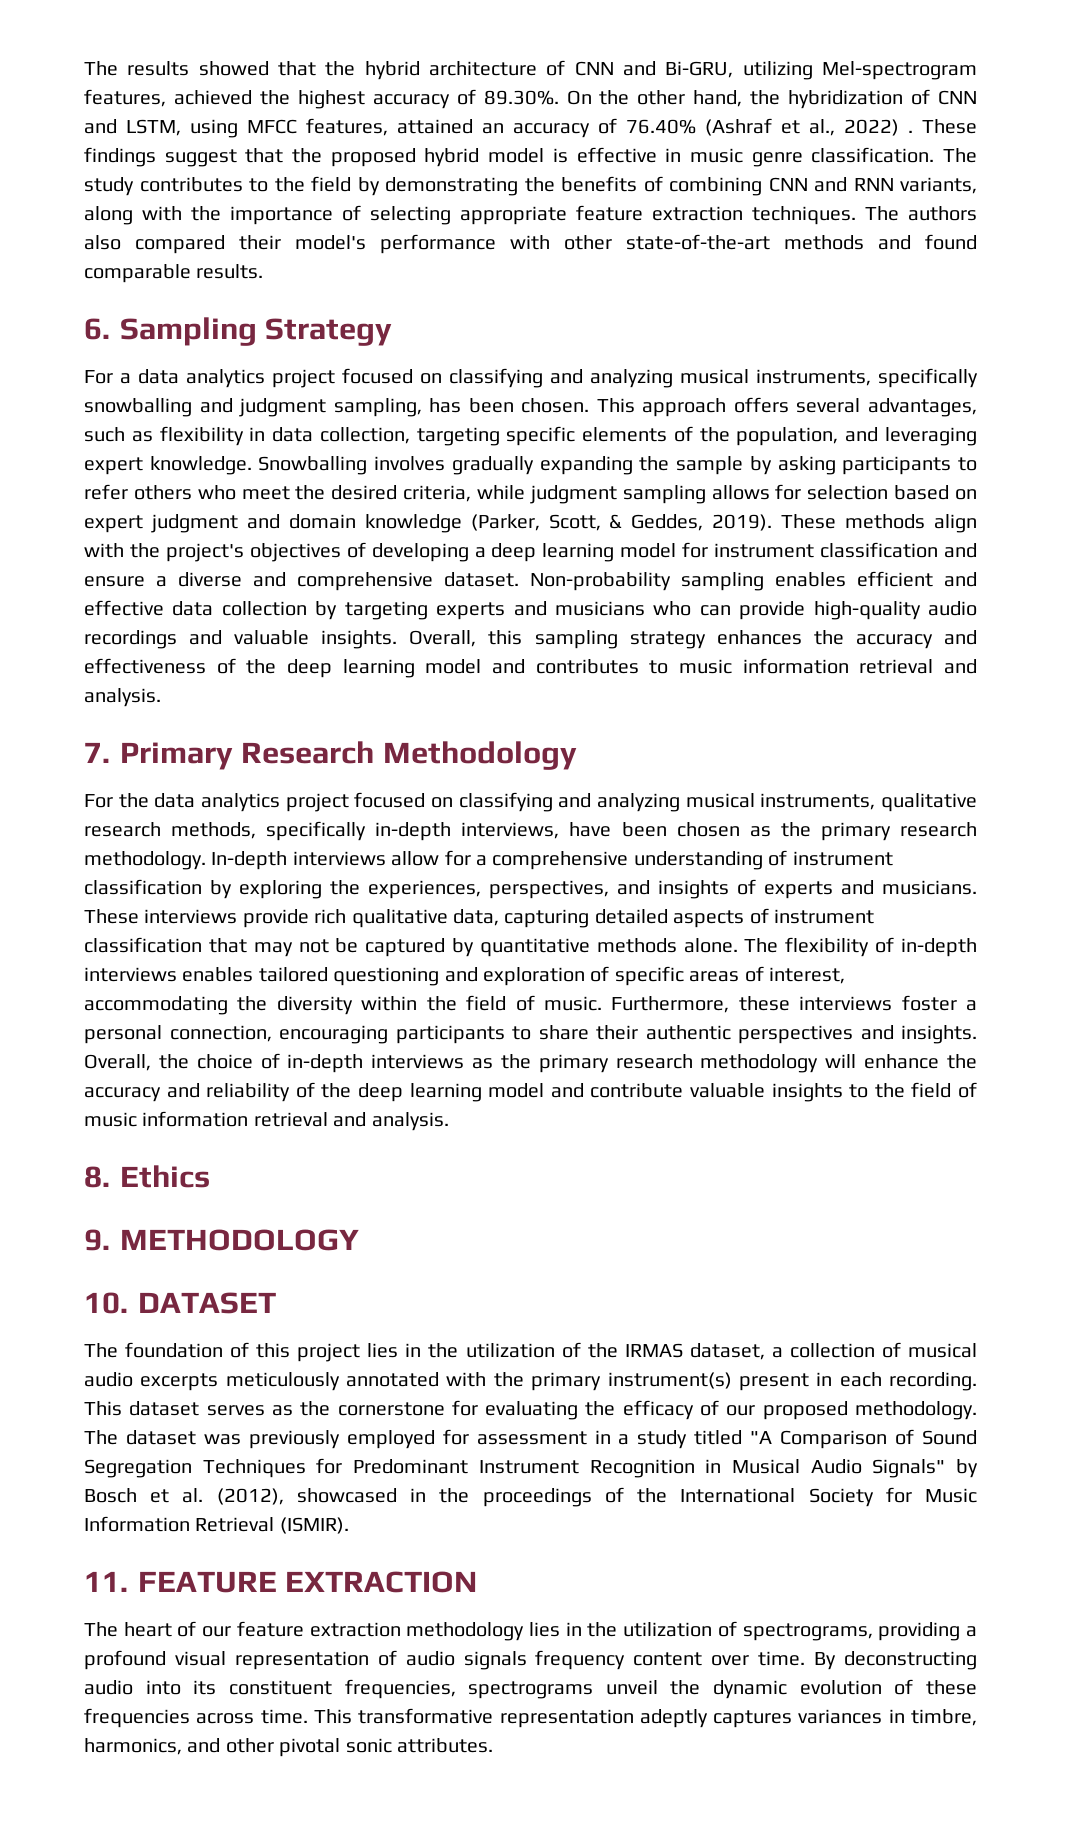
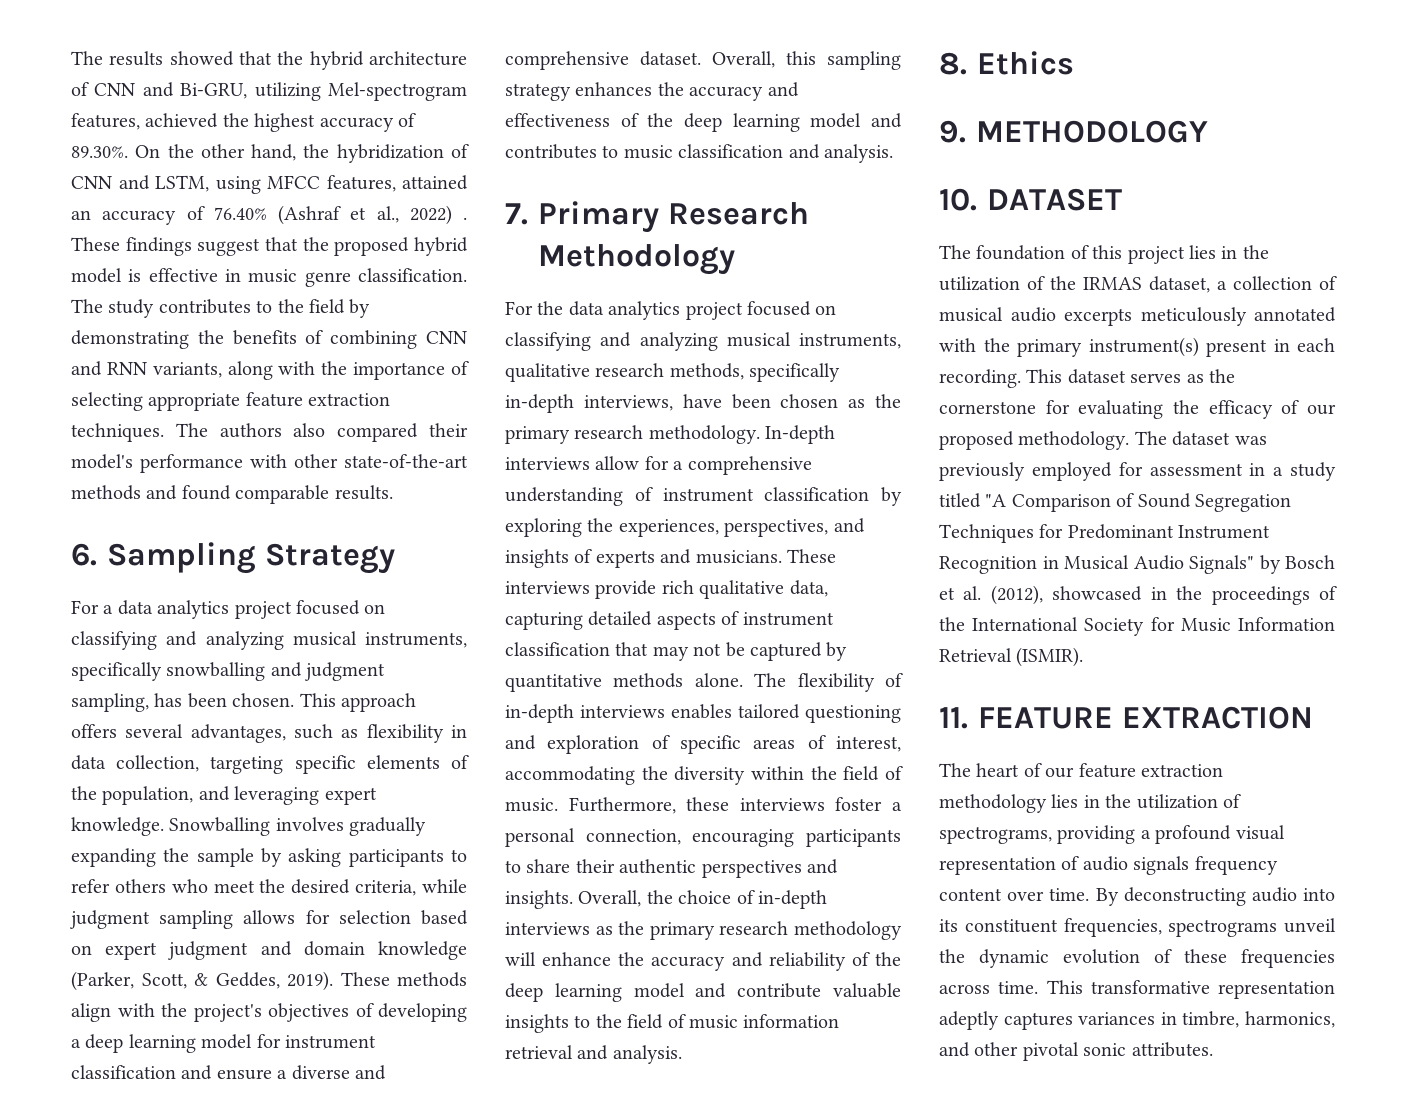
- Non-probability sampling enables efficient and effective data collection by targeting experts and musicians who can provide high-quality audio recordings and valuable insights.
- Overall, this sampling strategy enhances the accuracy and effectiveness of the deep learning model and contributes to music information retrieval and analysis.
+ Overall, this sampling strategy enhances the accuracy and effectiveness of the deep learning model and contributes to music classification and analysis.

